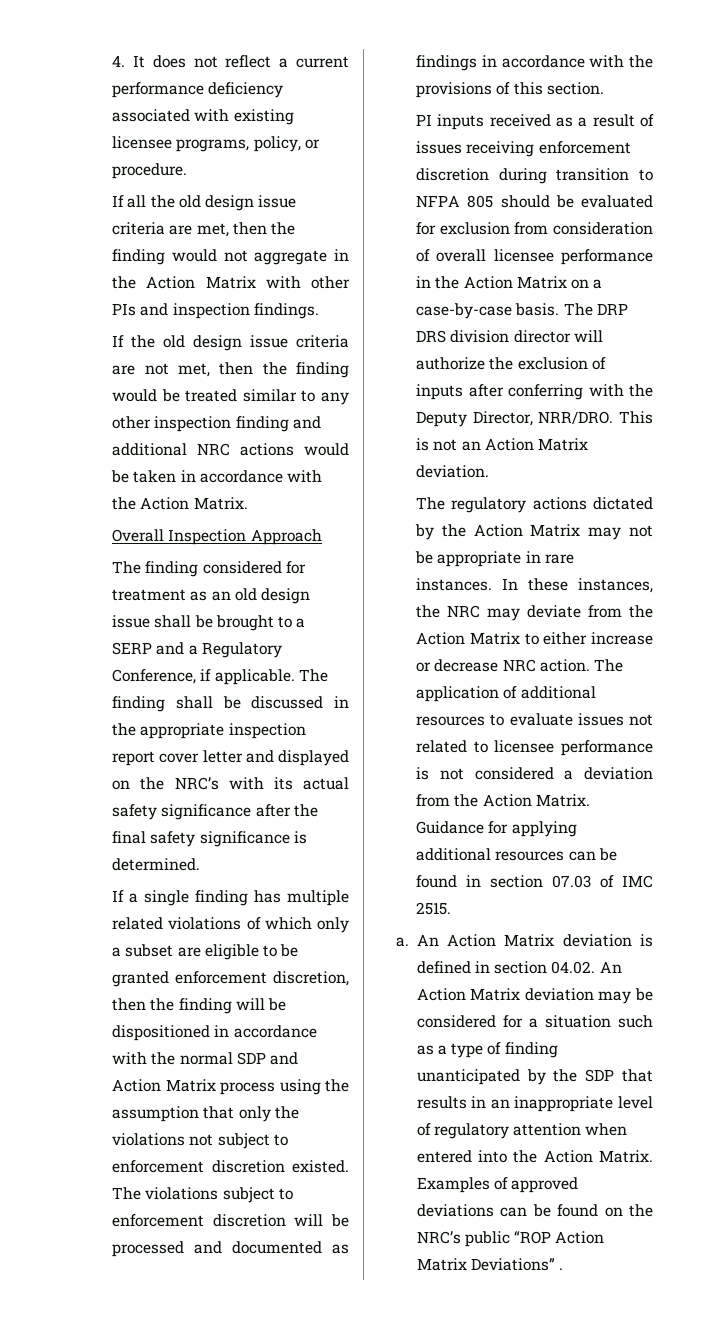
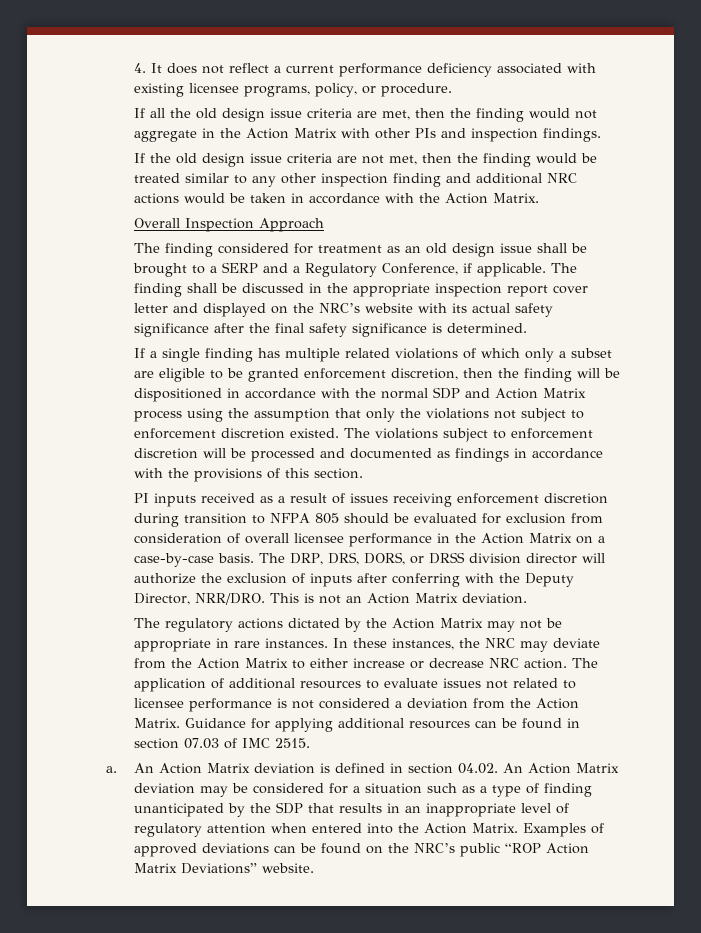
- The finding shall be discussed in the appropriate inspection report cover letter and displayed on the NRC’s with its actual safety significance after the final safety significance is determined.
+ The finding shall be discussed in the appropriate inspection report cover letter and displayed on the NRC’s website with its actual safety significance after the final safety significance is determined.
- The DRP DRS division director will authorize the exclusion of inputs after conferring with the Deputy Director, NRR/DRO.
+ The DRP, DRS, DORS, or DRSS division director will authorize the exclusion of inputs after conferring with the Deputy Director, NRR/DRO.
- Examples of approved deviations can be found on the NRC’s public “ROP Action Matrix Deviations” .
+ Examples of approved deviations can be found on the NRC’s public “ROP Action Matrix Deviations” website.

